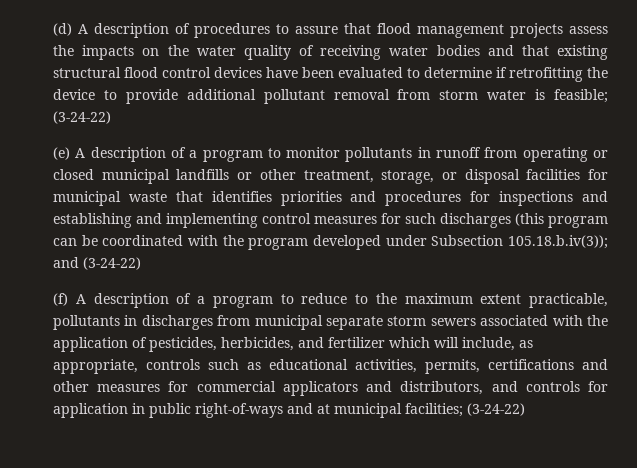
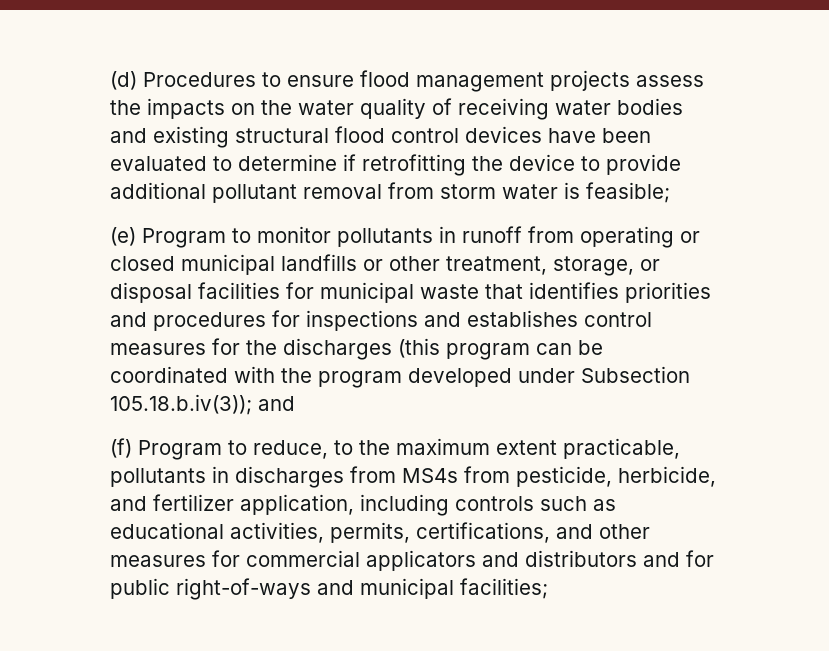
- (d) A description of procedures to assure that flood management projects assess the impacts on the water quality of receiving water bodies and that existing structural flood control devices have been evaluated to determine if retrofitting the device to provide additional pollutant removal from storm water is feasible; (3-24-22)
+ (d) Procedures to ensure flood management projects assess the impacts on the water quality of receiving water bodies and existing structural flood control devices have been evaluated to determine if retrofitting the device to provide additional pollutant removal from storm water is feasible;
- (e) A description of a program to monitor pollutants in runoff from operating or closed municipal landfills or other treatment, storage, or disposal facilities for municipal waste that identifies priorities and procedures for inspections and establishing and implementing control measures for such discharges (this program can be coordinated with the program developed under Subsection 105.18.b.iv(3)); and (3-24-22)
+ (e) Program to monitor pollutants in runoff from operating or closed municipal landfills or other treatment, storage, or disposal facilities for municipal waste that identifies priorities and procedures for inspections and establishes control measures for the discharges (this program can be coordinated with the program developed under Subsection 105.18.b.iv(3)); and
- (f) A description of a program to reduce to the maximum extent practicable, pollutants in discharges from municipal separate storm sewers associated with the application of pesticides, herbicides, and fertilizer which will include, as appropriate, controls such as educational activities, permits, certifications and other measures for commercial applicators and distributors, and controls for application in public right-of-ways and at municipal facilities; (3-24-22)
+ (f) Program to reduce, to the maximum extent practicable, pollutants in discharges from MS4s from pesticide, herbicide, and fertilizer application, including controls such as educational activities, permits, certifications, and other measures for commercial applicators and distributors and for public right-of-ways and municipal facilities;

